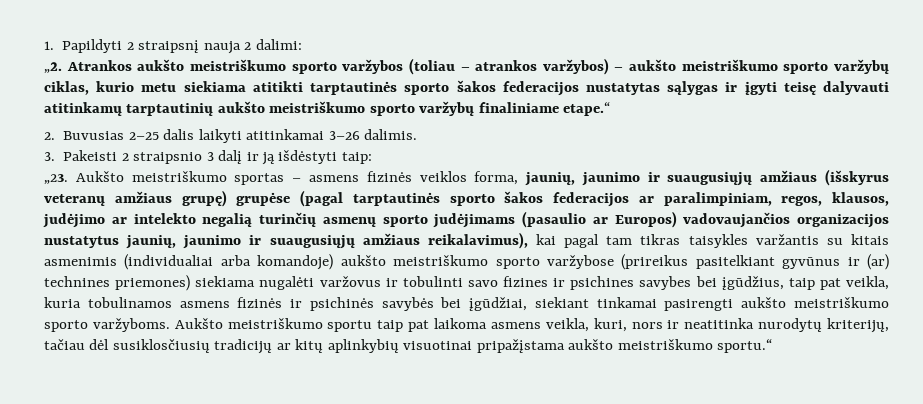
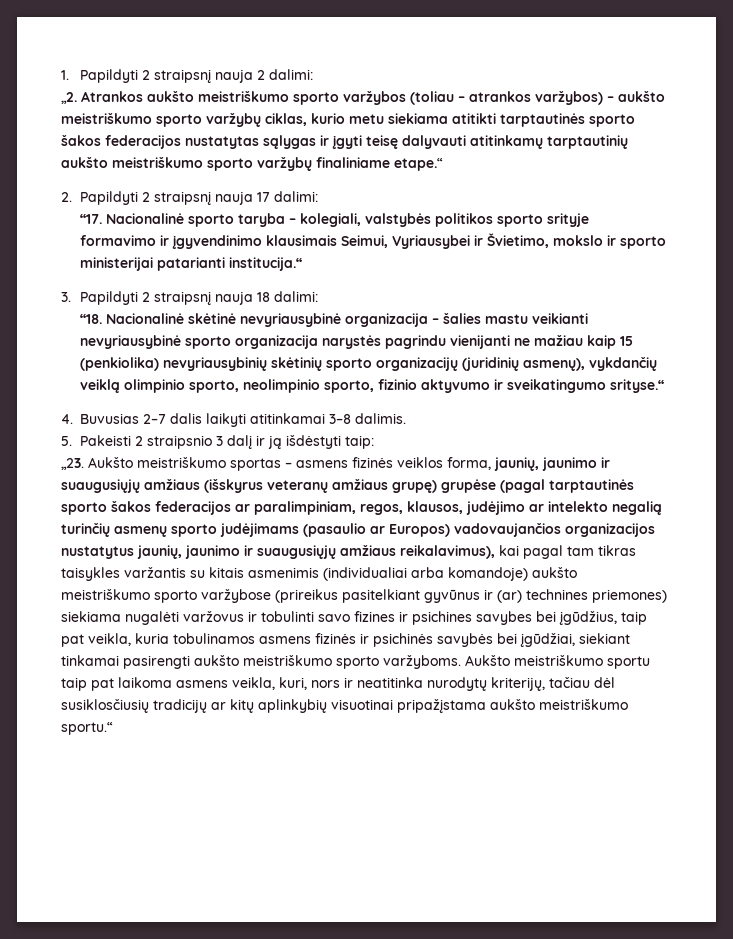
- 2. Buvusias 2–25 dalis laikyti atitinkamai 3–26 dalimis.
+ 2. Papildyti 2 straipsnį nauja 17 dalimi:
+ “17. Nacionalinė sporto taryba – kolegiali, valstybės politikos sporto srityje formavimo ir įgyvendinimo klausimais Seimui, Vyriausybei ir Švietimo, mokslo ir sporto ministerijai patarianti institucija.“
+ 3. Papildyti 2 straipsnį nauja 18 dalimi:
+ “18. Nacionalinė skėtinė nevyriausybinė organizacija – šalies mastu veikianti nevyriausybinė sporto organizacija narystės pagrindu vienijanti ne mažiau kaip 15 (penkiolika) nevyriausybinių skėtinių sporto organizacijų (juridinių asmenų), vykdančių veiklą olimpinio sporto, neolimpinio sporto, fizinio aktyvumo ir sveikatingumo srityse.“
+ 4. Buvusias 2–7 dalis laikyti atitinkamai 3–8 dalimis.
- 3. Pakeisti 2 straipsnio 3 dalį ir ją išdėstyti taip:
+ 5. Pakeisti 2 straipsnio 3 dalį ir ją išdėstyti taip:

